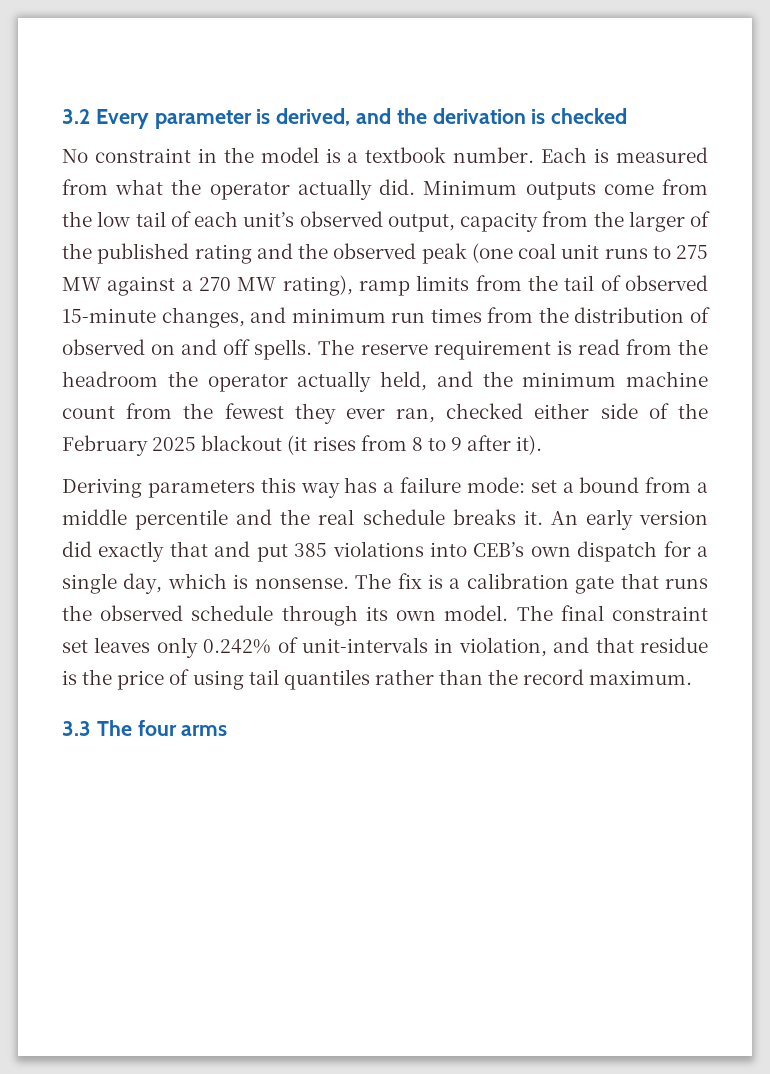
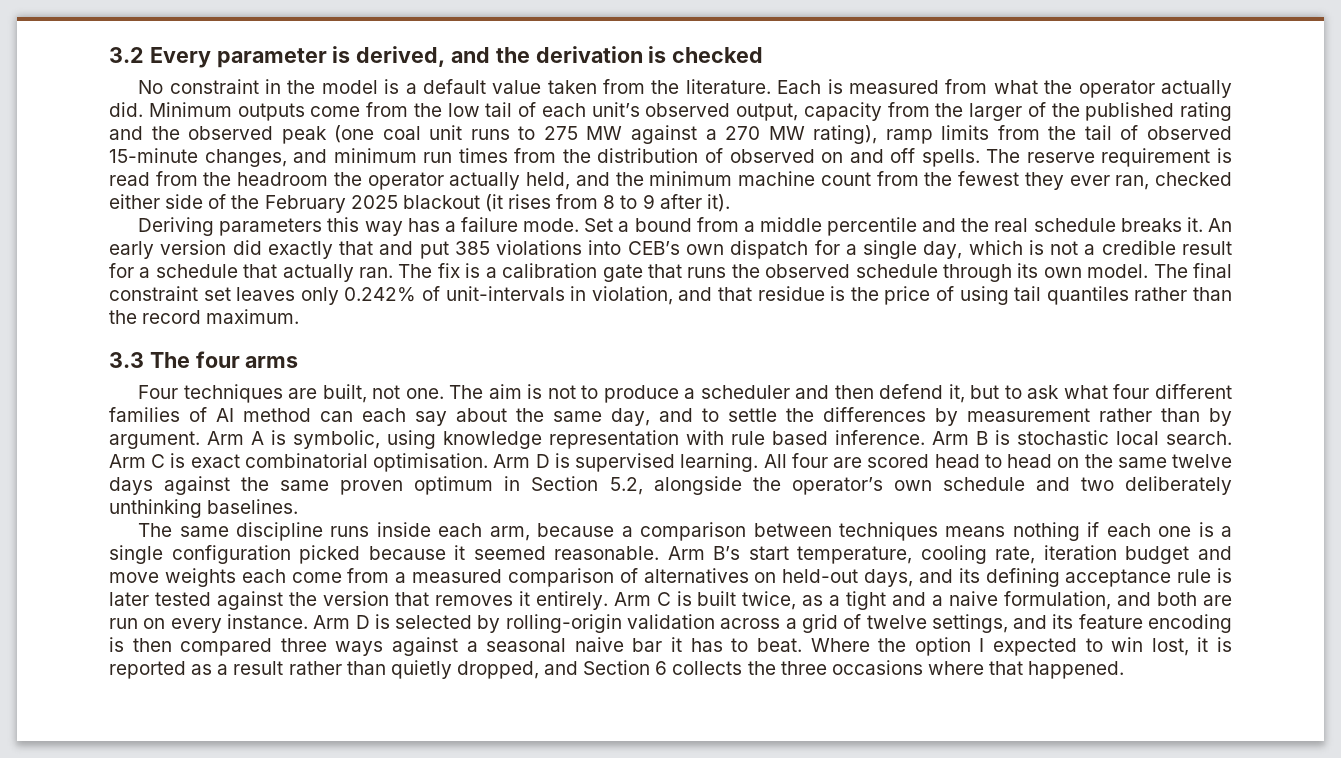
- No constraint in the model is a textbook number.
+ No constraint in the model is a default value taken from the literature.
- Deriving parameters this way has a failure mode: set a bound from a middle percentile and the real schedule breaks it.
+ Deriving parameters this way has a failure mode. Set a bound from a middle percentile and the real schedule breaks it.
- An early version did exactly that and put 385 violations into CEB’s own dispatch for a single day, which is nonsense.
+ An early version did exactly that and put 385 violations into CEB’s own dispatch for a single day, which is not a credible result for a schedule that actually ran.
+ Four techniques are built, not one. The aim is not to produce a scheduler and then defend it, but to ask what four different families of AI method can each say about the same day, and to settle the differences by measurement rather than by argument. Arm A is symbolic, using knowledge representation with rule based inference. Arm B is stochastic local search. Arm C is exact combinatorial optimisation. Arm D is supervised learning. All four are scored head to head on the same twelve days against the same proven optimum in Section 5.2, alongside the operator’s own schedule and two deliberately unthinking baselines.
+ The same discipline runs inside each arm, because a comparison between techniques means nothing if each one is a single configuration picked because it seemed reasonable. Arm B’s start temperature, cooling rate, iteration budget and move weights each come from a measured comparison of alternatives on held-out days, and its defining acceptance rule is later tested against the version that removes it entirely. Arm C is built twice, as a tight and a naive formulation, and both are run on every instance. Arm D is selected by rolling-origin validation across a grid of twelve settings, and its feature encoding is then compared three ways against a seasonal naive bar it has to beat. Where the option I expected to win lost, it is reported as a result rather than quietly dropped, and Section 6 collects the three occasions where that happened.

